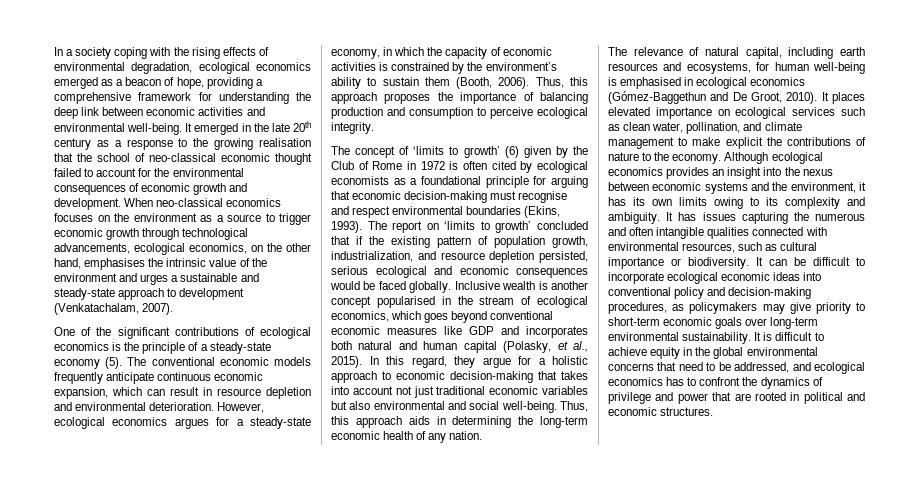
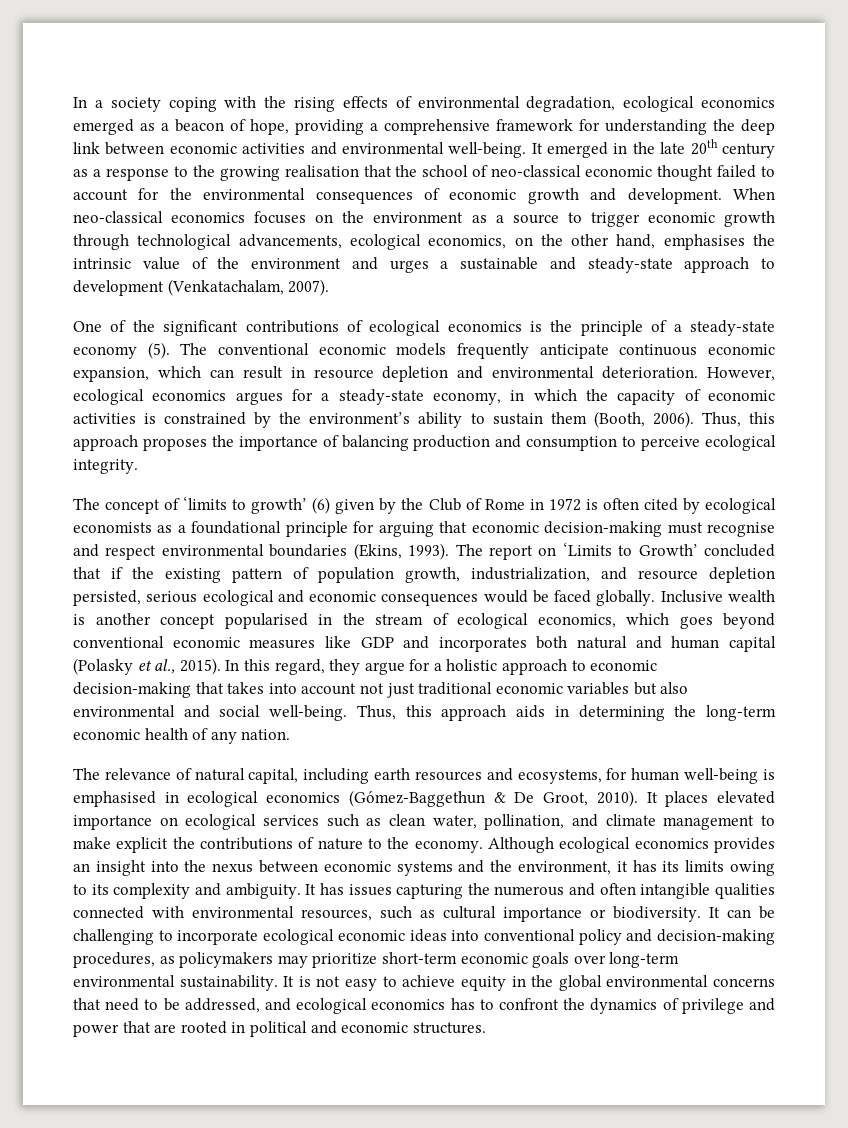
- The report on ‘limits to growth’ concluded that if the existing pattern of population growth, industrialization, and resource depletion persisted, serious ecological and economic consequences would be faced globally.
+ The report on ‘Limits to Growth’ concluded that if the existing pattern of population growth, industrialization, and resource depletion persisted, serious ecological and economic consequences would be faced globally.
- Inclusive wealth is another concept popularised in the stream of ecological economics, which goes beyond conventional economic measures like GDP and incorporates both natural and human capital (Polasky, et al., 2015).
+ Inclusive wealth is another concept popularised in the stream of ecological economics, which goes beyond conventional economic measures like GDP and incorporates both natural and human capital (Polasky et al., 2015).
- The relevance of natural capital, including earth resources and ecosystems, for human well-being is emphasised in ecological economics (Gómez-Baggethun and De Groot, 2010).
+ The relevance of natural capital, including earth resources and ecosystems, for human well-being is emphasised in ecological economics (Gómez-Baggethun & De Groot, 2010).
- Although ecological economics provides an insight into the nexus between economic systems and the environment, it has its own limits owing to its complexity and ambiguity.
+ Although ecological economics provides an insight into the nexus between economic systems and the environment, it has its limits owing to its complexity and ambiguity.
- It can be difficult to incorporate ecological economic ideas into conventional policy and decision-making procedures, as policymakers may give priority to short-term economic goals over long-term environmental sustainability.
+ It can be challenging to incorporate ecological economic ideas into conventional policy and decision-making procedures, as policymakers may prioritize short-term economic goals over long-term environmental sustainability.
- It is difficult to achieve equity in the global environmental concerns that need to be addressed, and ecological economics has to confront the dynamics of privilege and power that are rooted in political and economic structures.
+ It is not easy to achieve equity in the global environmental concerns that need to be addressed, and ecological economics has to confront the dynamics of privilege and power that are rooted in political and economic structures.

